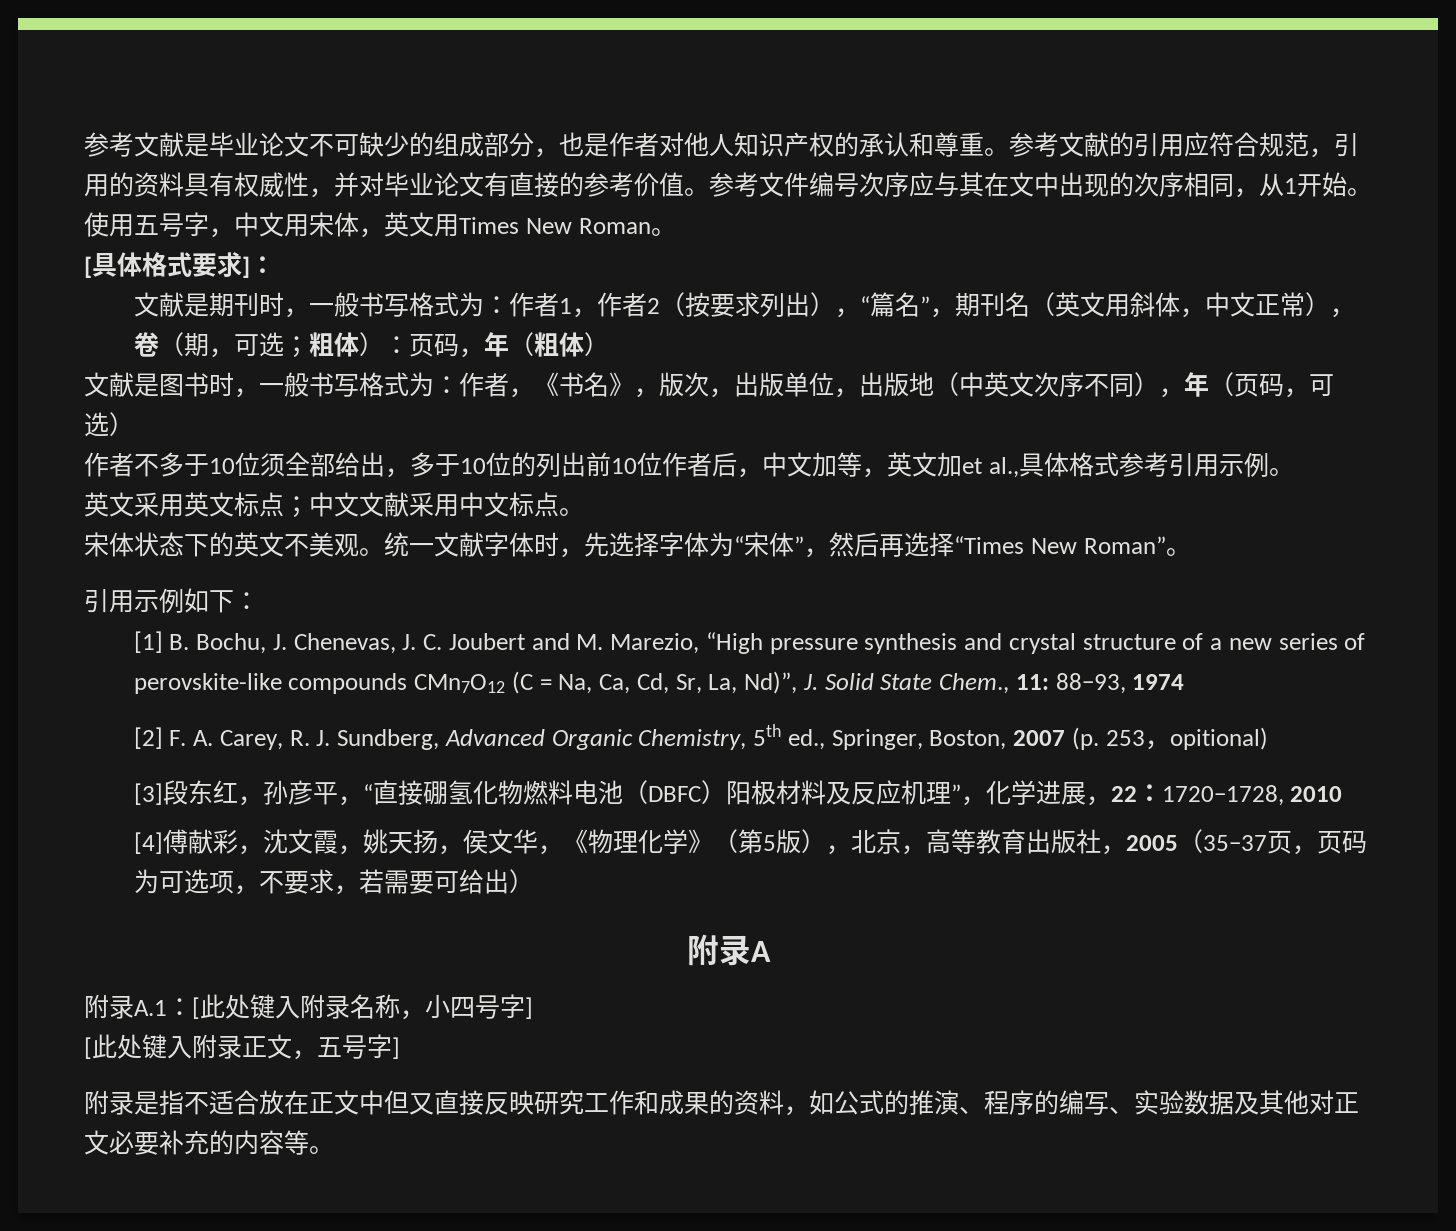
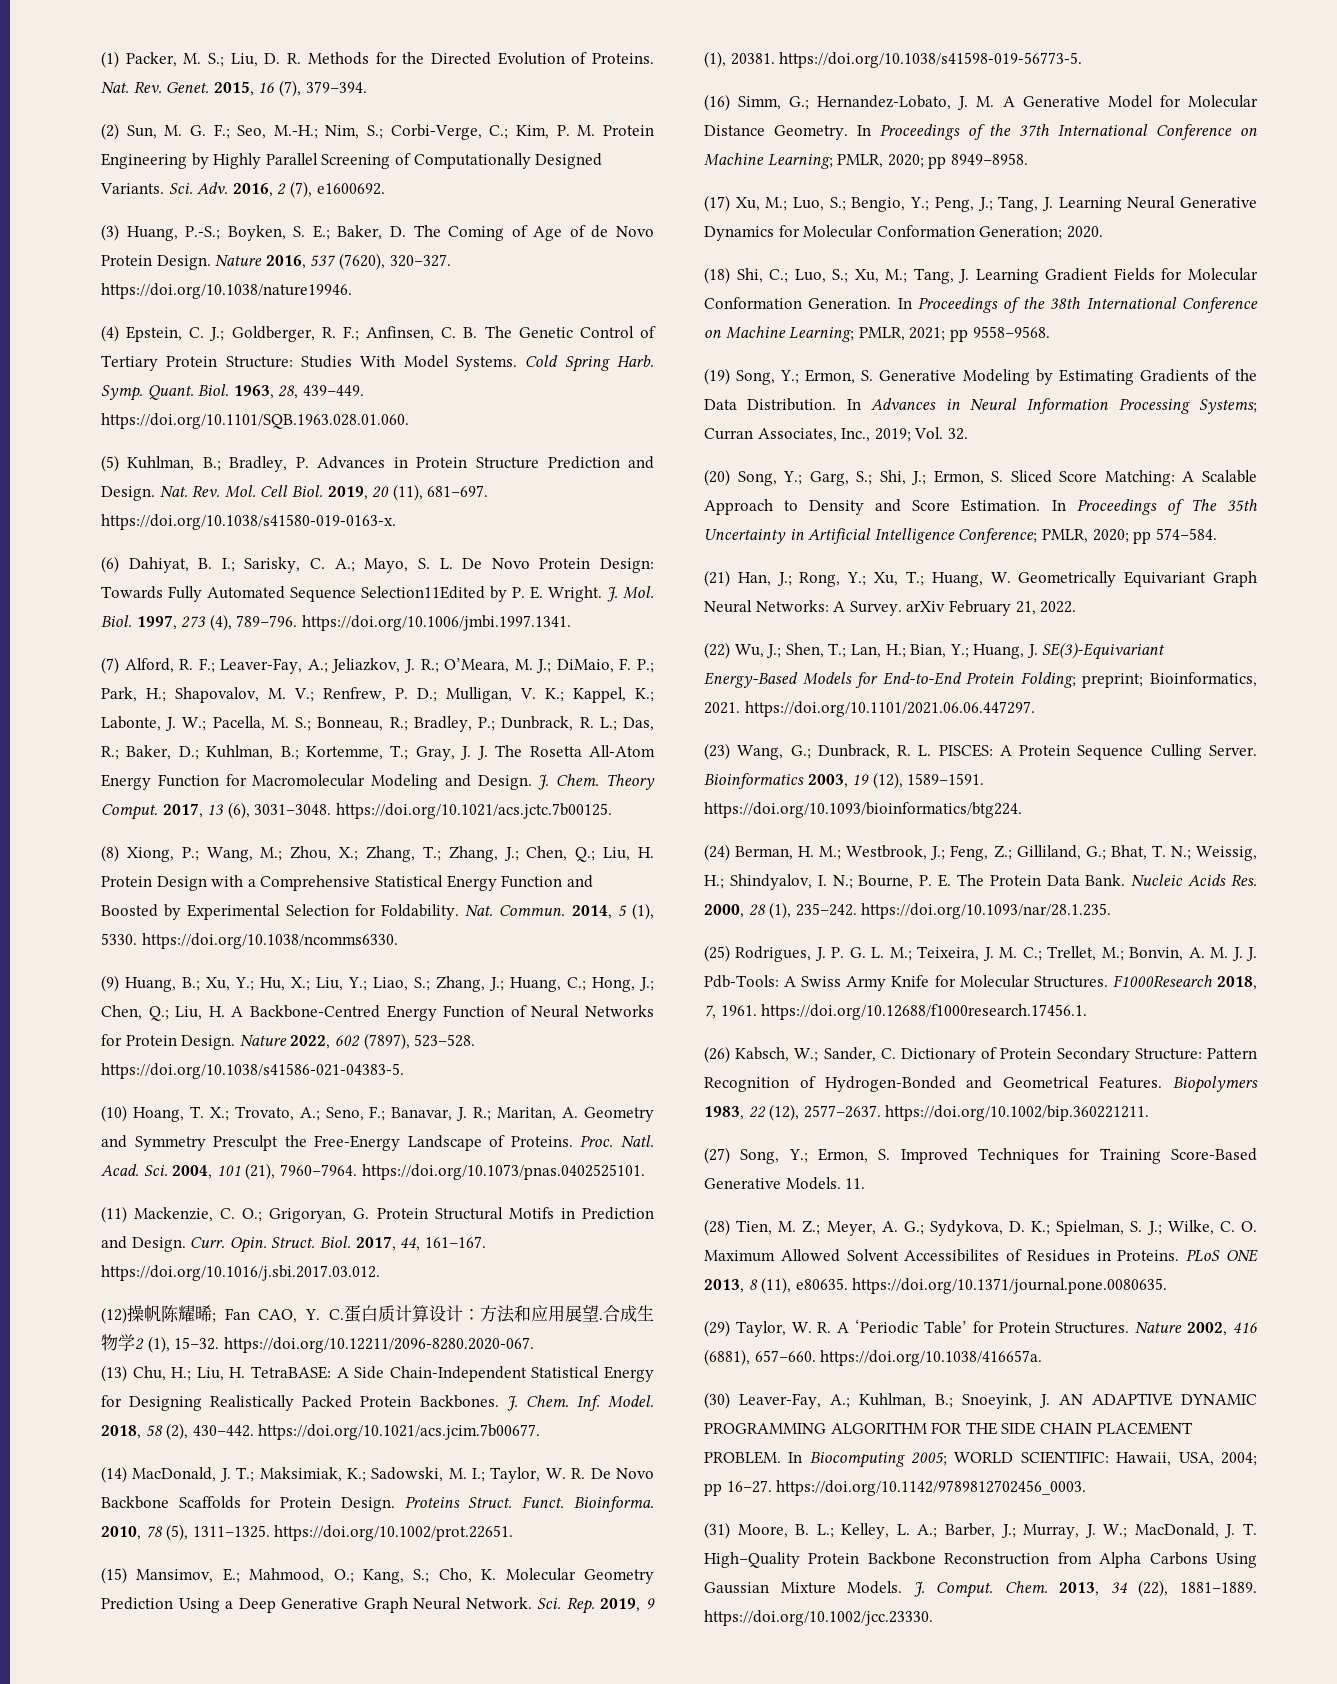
- 参考文献是毕业论文不可缺少的组成部分，也是作者对他人知识产权的承认和尊重。参考文献的引用应符合规范，引用的资料具有权威性，并对毕业论文有直接的参考价值。参考文件编号次序应与其在文中出现的次序相同，从1开始。使用五号字，中文用宋体，英文用Times New Roman。
- [具体格式要求]：
- 文献是期刊时，一般书写格式为：作者1，作者2（按要求列出），“篇名”，期刊名（英文用斜体，中文正常），卷（期，可选；粗体）：页码，年（粗体）
- 文献是图书时，一般书写格式为：作者，《书名》，版次，出版单位，出版地（中英文次序不同），年（页码，可选）
- 作者不多于10位须全部给出，多于10位的列出前10位作者后，中文加等，英文加et al.,具体格式参考引用示例。
- 英文采用英文标点；中文文献采用中文标点。
- 宋体状态下的英文不美观。统一文献字体时，先选择字体为“宋体”，然后再选择“Times New Roman”。
- 引用示例如下：
- [1] B. Bochu, J. Chenevas, J. C. Joubert and M. Marezio, “High pressure synthesis and crystal structure of a new series of perovskite-like compounds CMn7O12 (C = Na, Ca, Cd, Sr, La, Nd)”, J. Solid State Chem., 11: 88−93, 1974
- [2] F. A. Carey, R. J. Sundberg, Advanced Organic Chemistry, 5th ed., Springer, Boston, 2007 (p. 253，opitional)
- [3]段东红，孙彦平，“直接硼氢化物燃料电池（DBFC）阳极材料及反应机理”，化学进展，22：1720−1728, 2010
- [4]傅献彩，沈文霞，姚天扬，侯文华，《物理化学》（第5版），北京，高等教育出版社，2005（35−37页，页码为可选项，不要求，若需要可给出）
- 附录A
- 附录A.1：[此处键入附录名称，小四号字]
- [此处键入附录正文，五号字]
- 附录是指不适合放在正文中但又直接反映研究工作和成果的资料，如公式的推演、程序的编写、实验数据及其他对正文必要补充的内容等。
+ (1) Packer, M. S.; Liu, D. R. Methods for the Directed Evolution of Proteins. Nat. Rev. Genet. 2015, 16 (7), 379–394.
+ (2) Sun, M. G. F.; Seo, M.-H.; Nim, S.; Corbi-Verge, C.; Kim, P. M. Protein Engineering by Highly Parallel Screening of Computationally Designed Variants. Sci. Adv. 2016, 2 (7), e1600692.
+ (3) Huang, P.-S.; Boyken, S. E.; Baker, D. The Coming of Age of de Novo Protein Design. Nature 2016, 537 (7620), 320–327. https://doi.org/10.1038/nature19946.
+ (4) Epstein, C. J.; Goldberger, R. F.; Anfinsen, C. B. The Genetic Control of Tertiary Protein Structure: Studies With Model Systems. Cold Spring Harb. Symp. Quant. Biol. 1963, 28, 439–449. https://doi.org/10.1101/SQB.1963.028.01.060.
+ (5) Kuhlman, B.; Bradley, P. Advances in Protein Structure Prediction and Design. Nat. Rev. Mol. Cell Biol. 2019, 20 (11), 681–697. https://doi.org/10.1038/s41580-019-0163-x.
+ (6) Dahiyat, B. I.; Sarisky, C. A.; Mayo, S. L. De Novo Protein Design: Towards Fully Automated Sequence Selection11Edited by P. E. Wright. J. Mol. Biol. 1997, 273 (4), 789–796. https://doi.org/10.1006/jmbi.1997.1341.
+ (7) Alford, R. F.; Leaver-Fay, A.; Jeliazkov, J. R.; O’Meara, M. J.; DiMaio, F. P.; Park, H.; Shapovalov, M. V.; Renfrew, P. D.; Mulligan, V. K.; Kappel, K.; Labonte, J. W.; Pacella, M. S.; Bonneau, R.; Bradley, P.; Dunbrack, R. L.; Das, R.; Baker, D.; Kuhlman, B.; Kortemme, T.; Gray, J. J. The Rosetta All-Atom Energy Function for Macromolecular Modeling and Design. J. Chem. Theory Comput. 2017, 13 (6), 3031–3048. https://doi.org/10.1021/acs.jctc.7b00125.
+ (8) Xiong, P.; Wang, M.; Zhou, X.; Zhang, T.; Zhang, J.; Chen, Q.; Liu, H. Protein Design with a Comprehensive Statistical Energy Function and Boosted by Experimental Selection for Foldability. Nat. Commun. 2014, 5 (1), 5330. https://doi.org/10.1038/ncomms6330.
+ (9) Huang, B.; Xu, Y.; Hu, X.; Liu, Y.; Liao, S.; Zhang, J.; Huang, C.; Hong, J.; Chen, Q.; Liu, H. A Backbone-Centred Energy Function of Neural Networks for Protein Design. Nature 2022, 602 (7897), 523–528. https://doi.org/10.1038/s41586-021-04383-5.
+ (10) Hoang, T. X.; Trovato, A.; Seno, F.; Banavar, J. R.; Maritan, A. Geometry and Symmetry Presculpt the Free-Energy Landscape of Proteins. Proc. Natl. Acad. Sci. 2004, 101 (21), 7960–7964. https://doi.org/10.1073/pnas.0402525101.
+ (11) Mackenzie, C. O.; Grigoryan, G. Protein Structural Motifs in Prediction and Design. Curr. Opin. Struct. Biol. 2017, 44, 161–167. https://doi.org/10.1016/j.sbi.2017.03.012.
+ (12)操帆陈耀晞; Fan CAO, Y. C.蛋白质计算设计：方法和应用展望.合成生物学2 (1), 15–32. https://doi.org/10.12211/2096-8280.2020-067.
+ (13) Chu, H.; Liu, H. TetraBASE: A Side Chain-Independent Statistical Energy for Designing Realistically Packed Protein Backbones. J. Chem. Inf. Model. 2018, 58 (2), 430–442. https://doi.org/10.1021/acs.jcim.7b00677.
+ (14) MacDonald, J. T.; Maksimiak, K.; Sadowski, M. I.; Taylor, W. R. De Novo Backbone Scaffolds for Protein Design. Proteins Struct. Funct. Bioinforma. 2010, 78 (5), 1311–1325. https://doi.org/10.1002/prot.22651.
+ (15) Mansimov, E.; Mahmood, O.; Kang, S.; Cho, K. Molecular Geometry Prediction Using a Deep Generative Graph Neural Network. Sci. Rep. 2019, 9 (1), 20381. https://doi.org/10.1038/s41598-019-56773-5.
+ (16) Simm, G.; Hernandez-Lobato, J. M. A Generative Model for Molecular Distance Geometry. In Proceedings of the 37th International Conference on Machine Learning; PMLR, 2020; pp 8949–8958.
+ (17) Xu, M.; Luo, S.; Bengio, Y.; Peng, J.; Tang, J. Learning Neural Generative Dynamics for Molecular Conformation Generation; 2020.
+ (18) Shi, C.; Luo, S.; Xu, M.; Tang, J. Learning Gradient Fields for Molecular Conformation Generation. In Proceedings of the 38th International Conference on Machine Learning; PMLR, 2021; pp 9558–9568.
+ (19) Song, Y.; Ermon, S. Generative Modeling by Estimating Gradients of the Data Distribution. In Advances in Neural Information Processing Systems; Curran Associates, Inc., 2019; Vol. 32.
+ (20) Song, Y.; Garg, S.; Shi, J.; Ermon, S. Sliced Score Matching: A Scalable Approach to Density and Score Estimation. In Proceedings of The 35th Uncertainty in Artificial Intelligence Conference; PMLR, 2020; pp 574–584.
+ (21) Han, J.; Rong, Y.; Xu, T.; Huang, W. Geometrically Equivariant Graph Neural Networks: A Survey. arXiv February 21, 2022.
+ (22) Wu, J.; Shen, T.; Lan, H.; Bian, Y.; Huang, J. SE(3)-Equivariant Energy-Based Models for End-to-End Protein Folding; preprint; Bioinformatics, 2021. https://doi.org/10.1101/2021.06.06.447297.
+ (23) Wang, G.; Dunbrack, R. L. PISCES: A Protein Sequence Culling Server. Bioinformatics 2003, 19 (12), 1589–1591. https://doi.org/10.1093/bioinformatics/btg224.
+ (24) Berman, H. M.; Westbrook, J.; Feng, Z.; Gilliland, G.; Bhat, T. N.; Weissig, H.; Shindyalov, I. N.; Bourne, P. E. The Protein Data Bank. Nucleic Acids Res. 2000, 28 (1), 235–242. https://doi.org/10.1093/nar/28.1.235.
+ (25) Rodrigues, J. P. G. L. M.; Teixeira, J. M. C.; Trellet, M.; Bonvin, A. M. J. J. Pdb-Tools: A Swiss Army Knife for Molecular Structures. F1000Research 2018, 7, 1961. https://doi.org/10.12688/f1000research.17456.1.
+ (26) Kabsch, W.; Sander, C. Dictionary of Protein Secondary Structure: Pattern Recognition of Hydrogen-Bonded and Geometrical Features. Biopolymers 1983, 22 (12), 2577–2637. https://doi.org/10.1002/bip.360221211.
+ (27) Song, Y.; Ermon, S. Improved Techniques for Training Score-Based Generative Models. 11.
+ (28) Tien, M. Z.; Meyer, A. G.; Sydykova, D. K.; Spielman, S. J.; Wilke, C. O. Maximum Allowed Solvent Accessibilites of Residues in Proteins. PLoS ONE 2013, 8 (11), e80635. https://doi.org/10.1371/journal.pone.0080635.
+ (29) Taylor, W. R. A ‘Periodic Table’ for Protein Structures. Nature 2002, 416 (6881), 657–660. https://doi.org/10.1038/416657a.
+ (30) Leaver-Fay, A.; Kuhlman, B.; Snoeyink, J. AN ADAPTIVE DYNAMIC PROGRAMMING ALGORITHM FOR THE SIDE CHAIN PLACEMENT PROBLEM. In Biocomputing 2005; WORLD SCIENTIFIC: Hawaii, USA, 2004; pp 16–27. https://doi.org/10.1142/9789812702456_0003.
+ (31) Moore, B. L.; Kelley, L. A.; Barber, J.; Murray, J. W.; MacDonald, J. T. High–Quality Protein Backbone Reconstruction from Alpha Carbons Using Gaussian Mixture Models. J. Comput. Chem. 2013, 34 (22), 1881–1889. https://doi.org/10.1002/jcc.23330.

